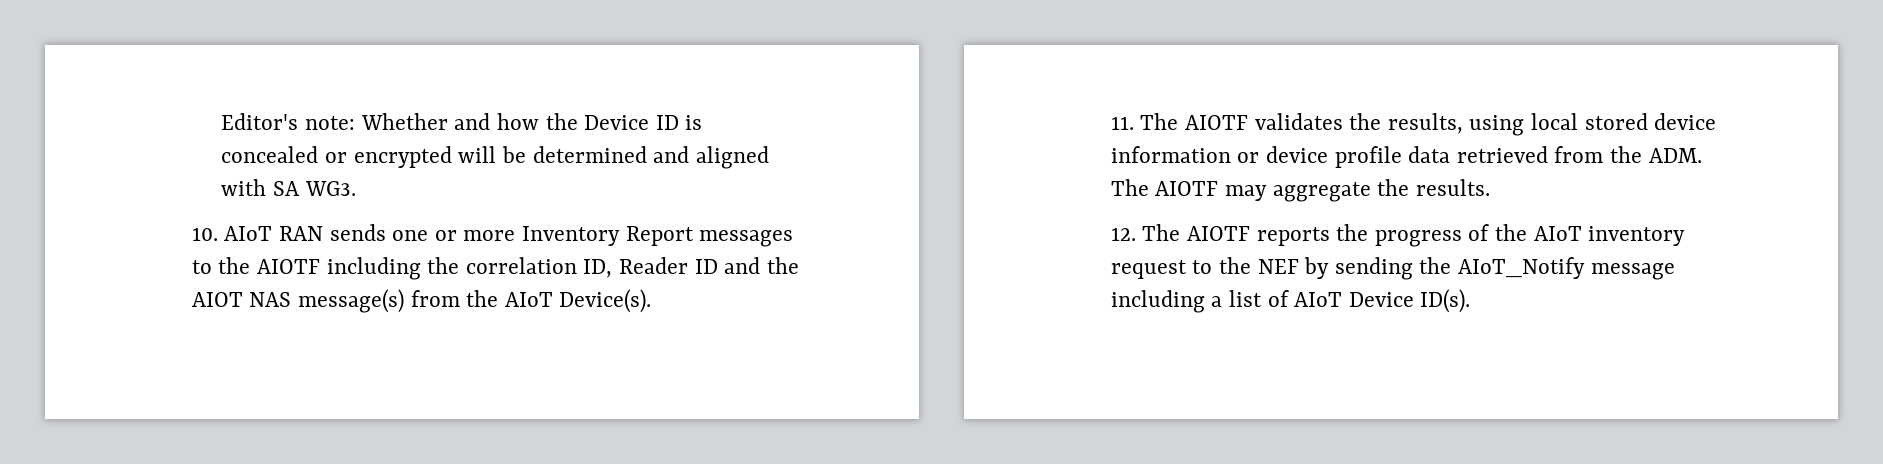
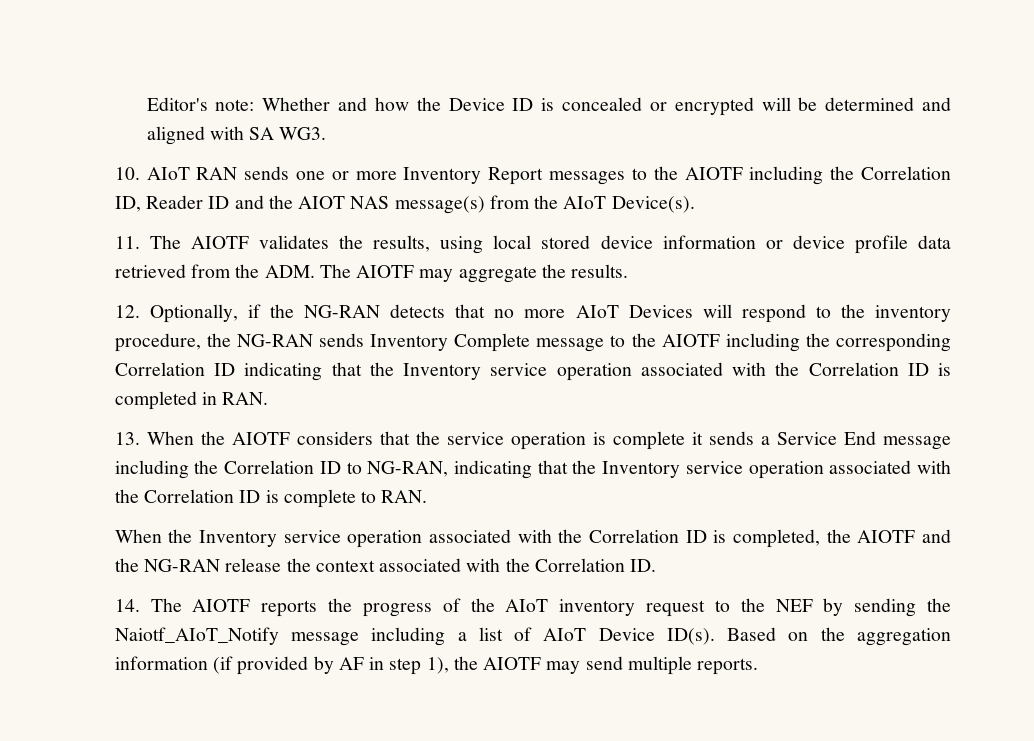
- 10. AIoT RAN sends one or more Inventory Report messages to the AIOTF including the correlation ID, Reader ID and the AIOT NAS message(s) from the AIoT Device(s).
+ 10. AIoT RAN sends one or more Inventory Report messages to the AIOTF including the Correlation ID, Reader ID and the AIOT NAS message(s) from the AIoT Device(s).
- 12. The AIOTF reports the progress of the AIoT inventory request to the NEF by sending the AIoT_Notify message including a list of AIoT Device ID(s).
+ 12. Optionally, if the NG-RAN detects that no more AIoT Devices will respond to the inventory procedure, the NG-RAN sends Inventory Complete message to the AIOTF including the corresponding Correlation ID indicating that the Inventory service operation associated with the Correlation ID is completed in RAN.
+ 13. When the AIOTF considers that the service operation is complete it sends a Service End message including the Correlation ID to NG-RAN, indicating that the Inventory service operation associated with the Correlation ID is complete to RAN.
+ When the Inventory service operation associated with the Correlation ID is completed, the AIOTF and the NG-RAN release the context associated with the Correlation ID.
+ 14. The AIOTF reports the progress of the AIoT inventory request to the NEF by sending the Naiotf_AIoT_Notify message including a list of AIoT Device ID(s).
+ Based on the aggregation information (if provided by AF in step 1), the AIOTF may send multiple reports.

